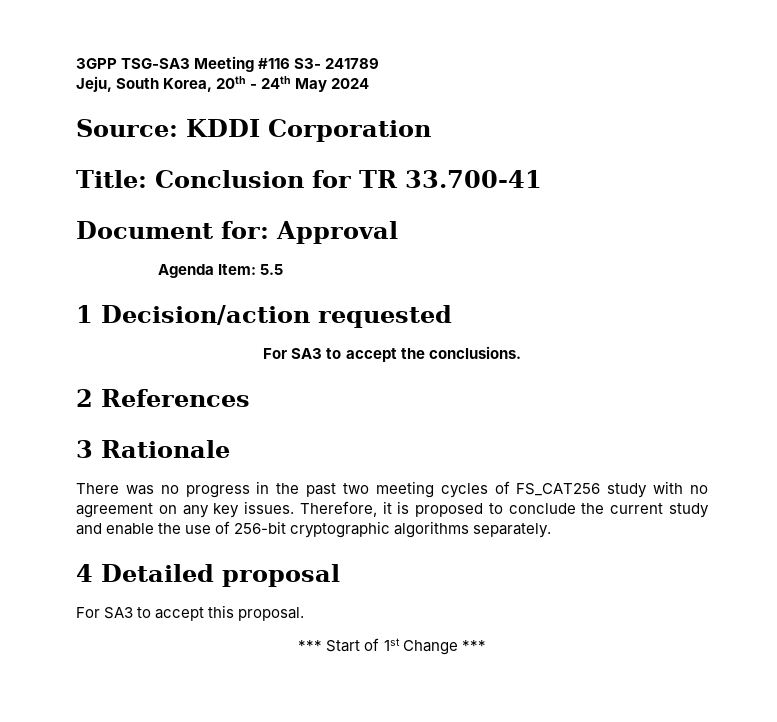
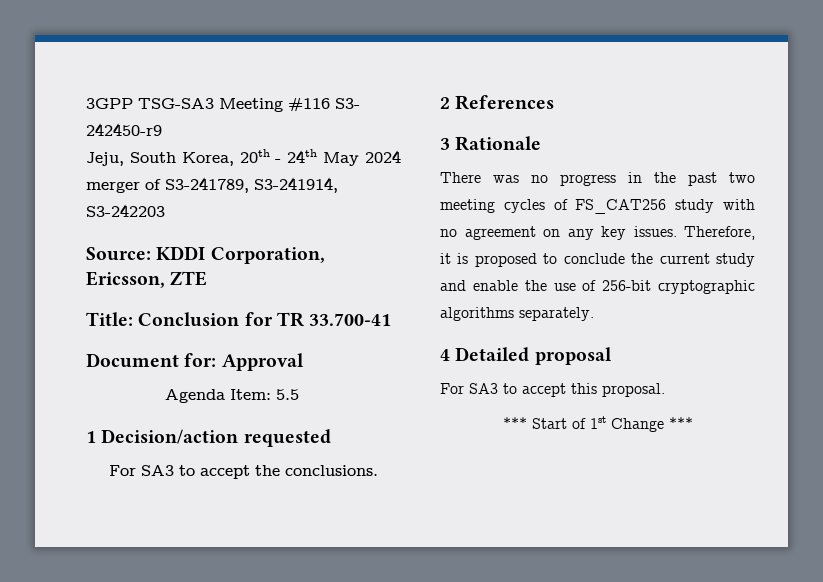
- 3GPP TSG-SA3 Meeting #116 S3- 241789
+ 3GPP TSG-SA3 Meeting #116 S3- 242450-r9
- Jeju, South Korea, 20th - 24th May 2024
+ Jeju, South Korea, 20th - 24th May 2024 merger of S3-241789, S3-241914, S3-242203
- Source: KDDI Corporation
+ Source: KDDI Corporation, Ericsson, ZTE

